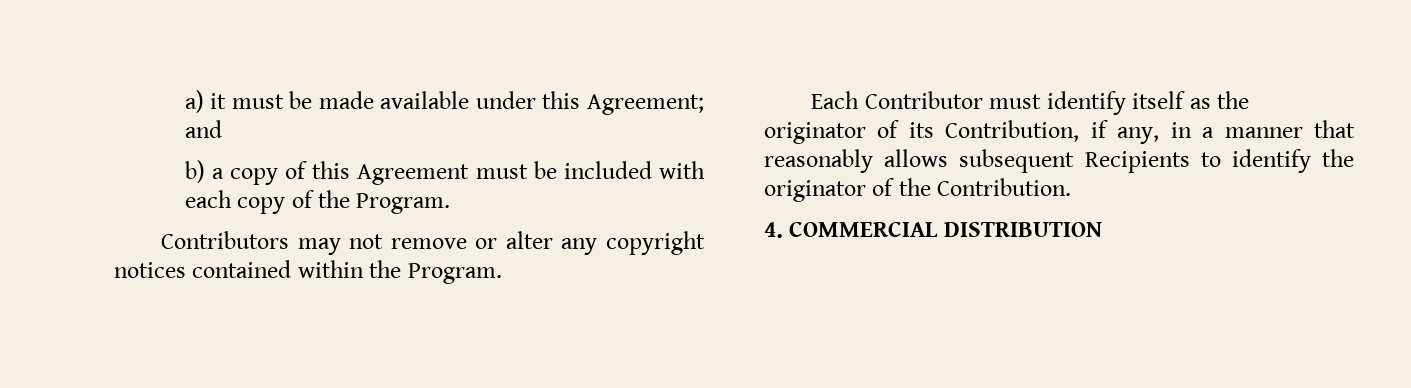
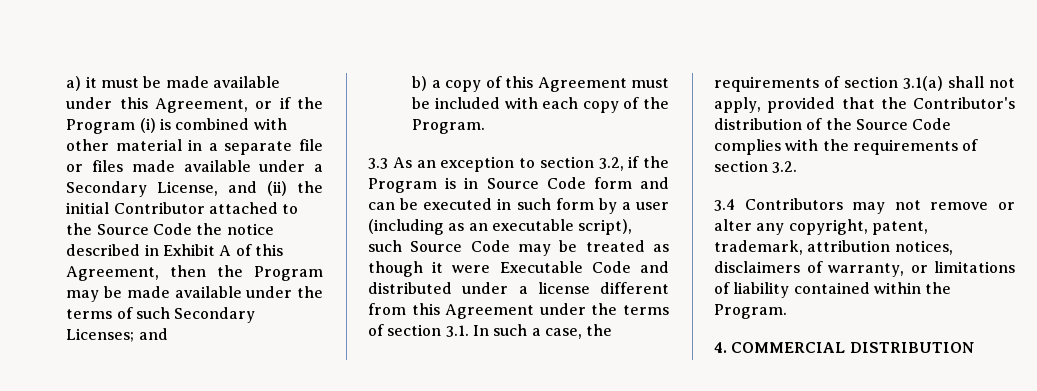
- a) it must be made available under this Agreement; and
+ a) it must be made available under this Agreement, or if the Program (i) is combined with other material in a separate file or files made available under a Secondary License, and (ii) the initial Contributor attached to the Source Code the notice described in Exhibit A of this Agreement, then the Program may be made available under the terms of such Secondary Licenses; and
- Contributors may not remove or alter any copyright notices contained within the Program.
- Each Contributor must identify itself as the originator of its Contribution, if any, in a manner that reasonably allows subsequent Recipients to identify the originator of the Contribution.
+ 3.3 As an exception to section 3.2, if the Program is in Source Code form and can be executed in such form by a user (including as an executable script), such Source Code may be treated as though it were Executable Code and distributed under a license different from this Agreement under the terms of section 3.1. In such a case, the requirements of section 3.1(a) shall not apply, provided that the Contributor's distribution of the Source Code complies with the requirements of section 3.2.
+ 3.4 Contributors may not remove or alter any copyright, patent, trademark, attribution notices, disclaimers of warranty, or limitations of liability contained within the Program.

